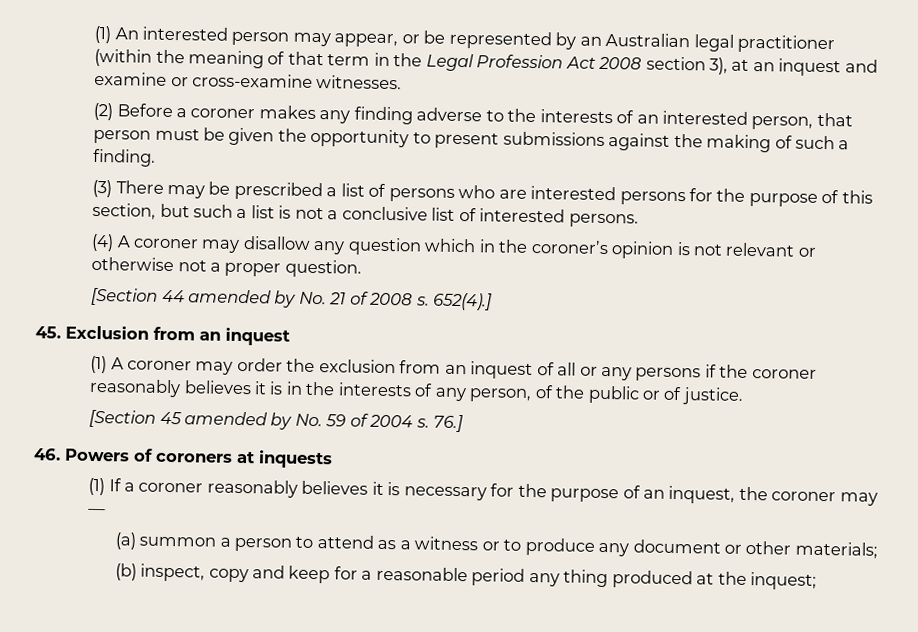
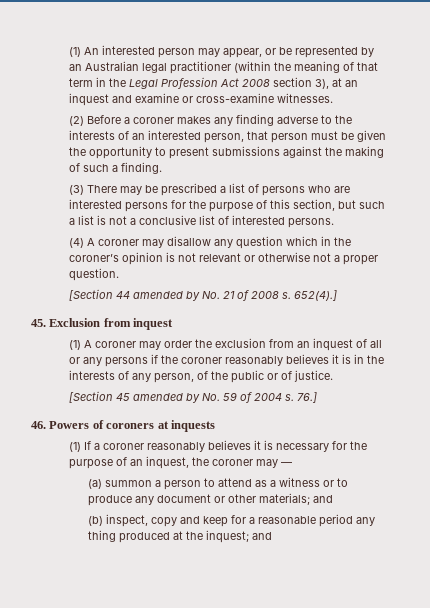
- 45. Exclusion from an inquest
+ 45. Exclusion from inquest
- (a) summon a person to attend as a witness or to produce any document or other materials;
+ (a) summon a person to attend as a witness or to produce any document or other materials; and
- (b) inspect, copy and keep for a reasonable period any thing produced at the inquest;
+ (b) inspect, copy and keep for a reasonable period any thing produced at the inquest; and

